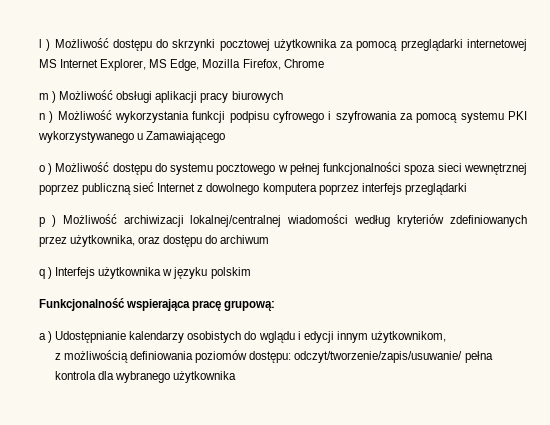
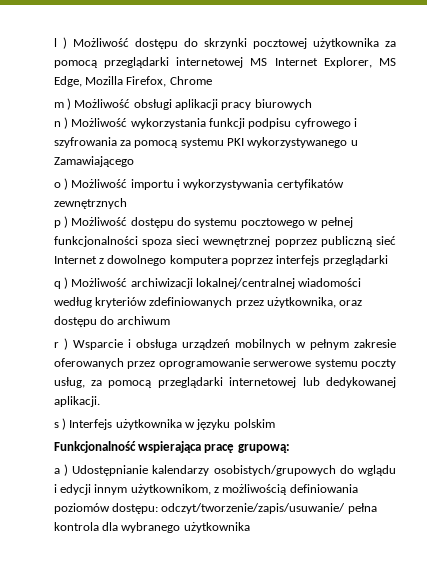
- o ) Możliwość dostępu do systemu pocztowego w pełnej funkcjonalności spoza sieci wewnętrznej poprzez publiczną sieć Internet z dowolnego komputera poprzez interfejs przeglądarki
+ o ) Możliwość importu i wykorzystywania certyfikatów zewnętrznych
+ p ) Możliwość dostępu do systemu pocztowego w pełnej funkcjonalności spoza sieci wewnętrznej poprzez publiczną sieć Internet z dowolnego komputera poprzez interfejs przeglądarki
- p ) Możliwość archiwizacji lokalnej/centralnej wiadomości według kryteriów zdefiniowanych przez użytkownika, oraz dostępu do archiwum
+ q ) Możliwość archiwizacji lokalnej/centralnej wiadomości według kryteriów zdefiniowanych przez użytkownika, oraz dostępu do archiwum
- q ) Interfejs użytkownika w języku polskim
+ r ) Wsparcie i obsługa urządzeń mobilnych w pełnym zakresie oferowanych przez oprogramowanie serwerowe systemu poczty usług, za pomocą przeglądarki internetowej lub dedykowanej aplikacji.
+ s ) Interfejs użytkownika w języku polskim
- a ) Udostępnianie kalendarzy osobistych do wglądu i edycji innym użytkownikom,
- z możliwością definiowania poziomów dostępu: odczyt/tworzenie/zapis/usuwanie/ pełna kontrola dla wybranego użytkownika
+ a ) Udostępnianie kalendarzy osobistych/grupowych do wglądu i edycji innym użytkownikom, z możliwością definiowania poziomów dostępu: odczyt/tworzenie/zapis/usuwanie/ pełna kontrola dla wybranego użytkownika

